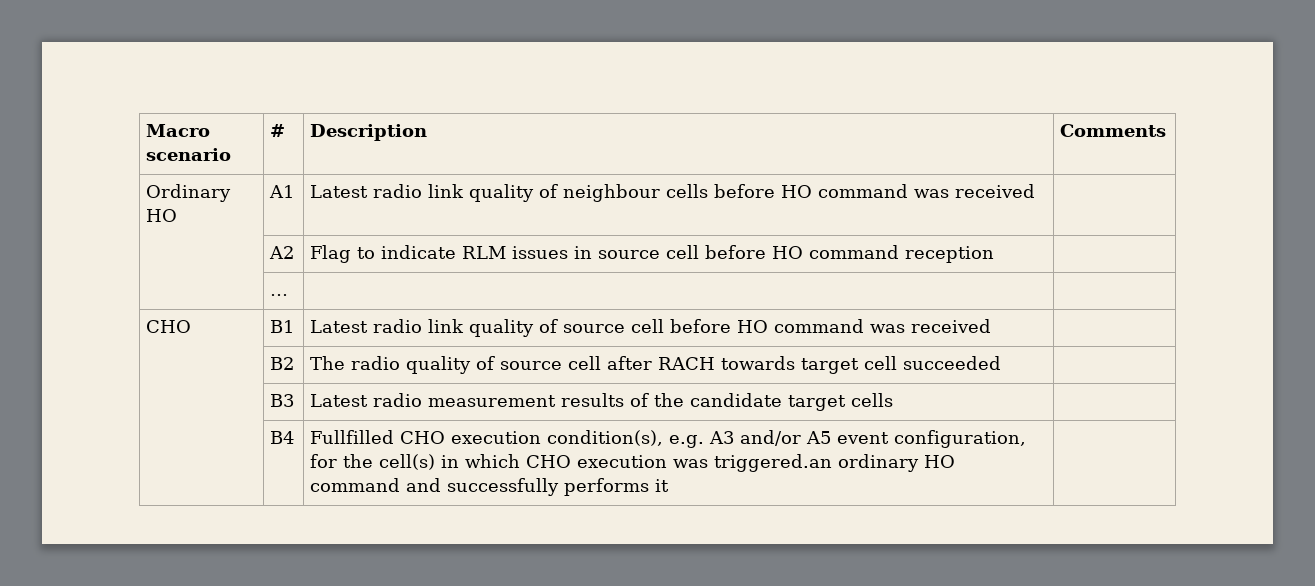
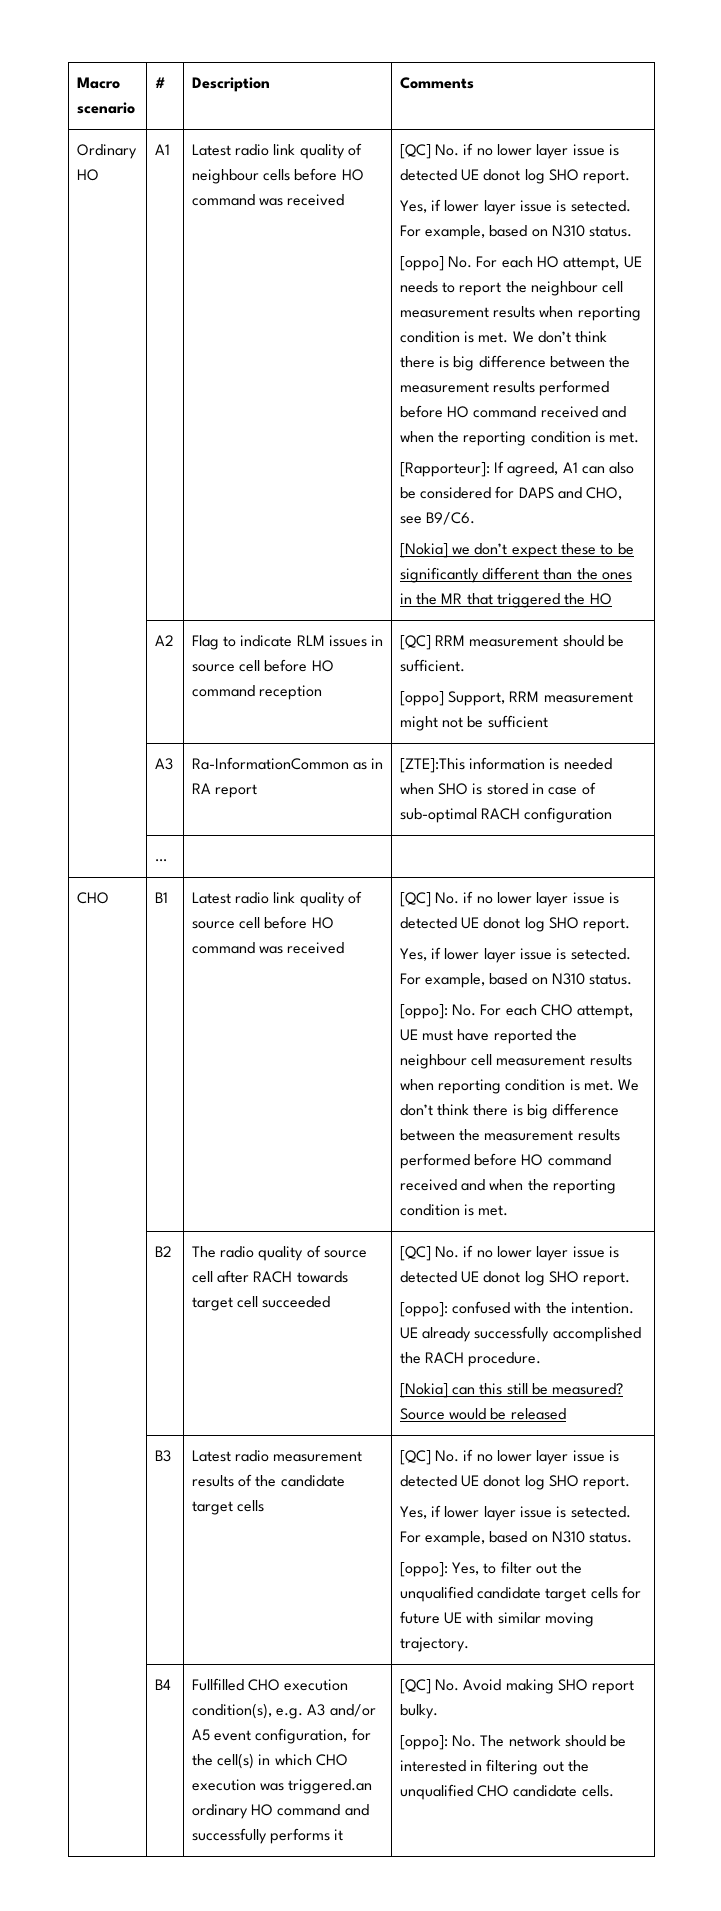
- Latest radio link quality of neighbour cells before HO command was received
+ Latest radio link quality of neighbour cells before HO command was received | [QC] No. if no lower layer issue is detected UE donot log SHO report.
+ Yes, if lower layer issue is setected. For example, based on N310 status.
+ [oppo] No. For each HO attempt, UE needs to report the neighbour cell measurement results when reporting condition is met. We don’t think there is big difference between the measurement results performed before HO command received and when the reporting condition is met.
+ [Rapporteur]: If agreed, A1 can also be considered for DAPS and CHO, see B9/C6.
+ [Nokia] we don’t expect these to be significantly different than the ones in the MR that triggered the HO
- | A2 | Flag to indicate RLM issues in source cell before HO command reception |
+ | A2 | Flag to indicate RLM issues in source cell before HO command reception | [QC] RRM measurement should be sufficient.
+ [oppo] Support, RRM measurement might not be sufficient
+ | A3 | Ra-InformationCommon as in RA report | [ZTE]:This information is needed when SHO is stored in case of sub-optimal RACH configuration
- Latest radio link quality of source cell before HO command was received
+ Latest radio link quality of source cell before HO command was received | [QC] No. if no lower layer issue is detected UE donot log SHO report.
+ Yes, if lower layer issue is setected. For example, based on N310 status.
+ [oppo]: No. For each CHO attempt, UE must have reported the neighbour cell measurement results when reporting condition is met. We don’t think there is big difference between the measurement results performed before HO command received and when the reporting condition is met.
- The radio quality of source cell after RACH towards target cell succeeded
+ The radio quality of source cell after RACH towards target cell succeeded | [QC] No. if no lower layer issue is detected UE donot log SHO report.
+ [oppo]: confused with the intention. UE already successfully accomplished the RACH procedure.
+ [Nokia] can this still be measured? Source would be released
- Latest radio measurement results of the candidate target cells
+ Latest radio measurement results of the candidate target cells | [QC] No. if no lower layer issue is detected UE donot log SHO report.
+ Yes, if lower layer issue is setected. For example, based on N310 status.
+ [oppo]: Yes, to filter out the unqualified candidate target cells for future UE with similar moving trajectory.
+ [QC] No. Avoid making SHO report bulky.
+ [oppo]: No. The network should be interested in filtering out the unqualified CHO candidate cells.

